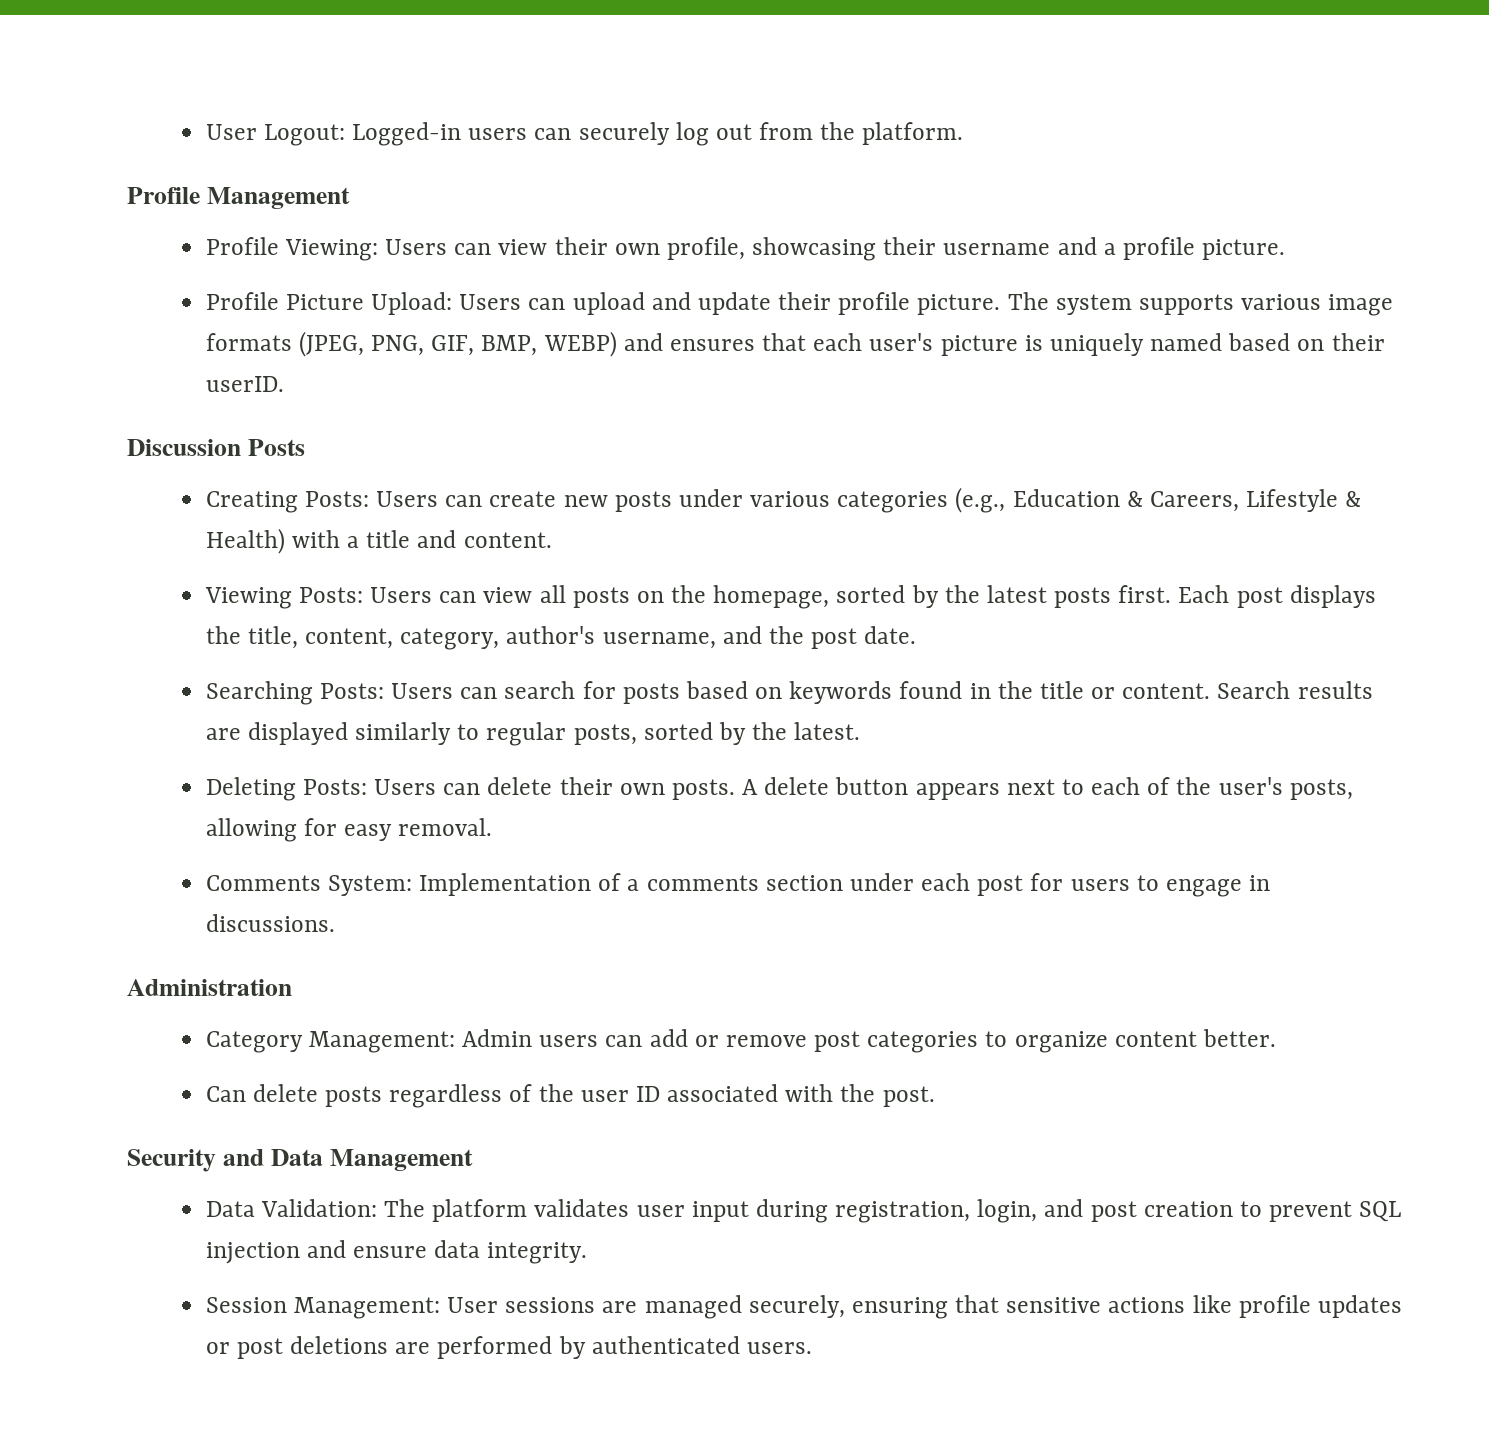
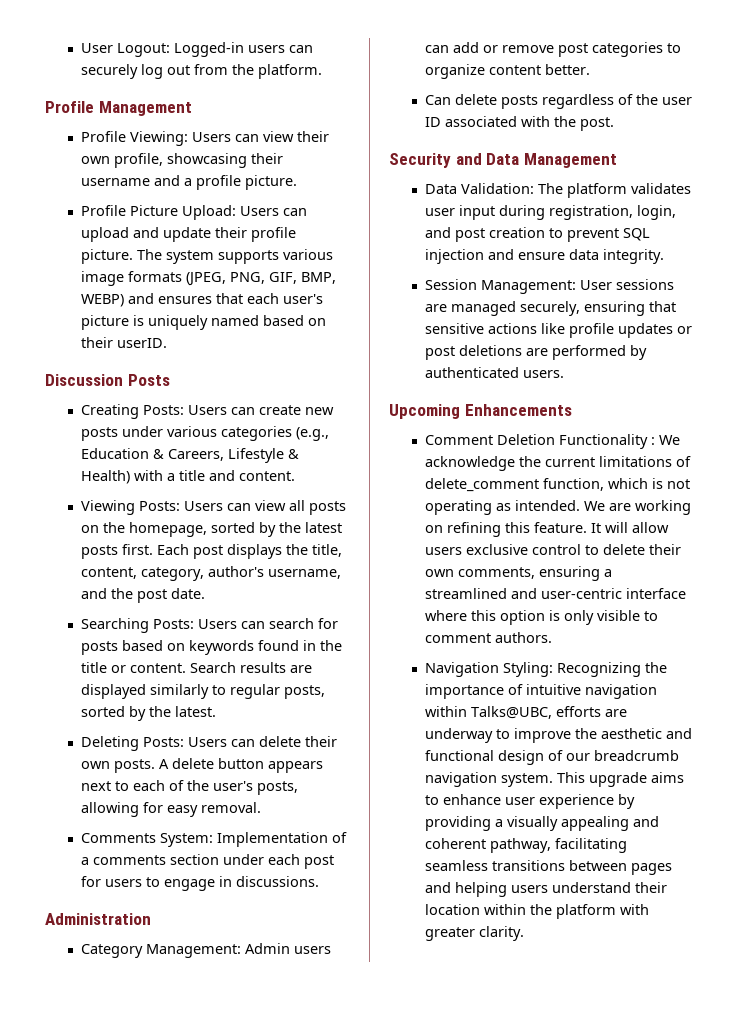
+ Upcoming Enhancements
+ Comment Deletion Functionality : We acknowledge the current limitations of delete_comment function, which is not operating as intended. We are working on refining this feature. It will allow users exclusive control to delete their own comments, ensuring a streamlined and user-centric interface where this option is only visible to comment authors.
+ Navigation Styling: Recognizing the importance of intuitive navigation within Talks@UBC, efforts are underway to improve the aesthetic and functional design of our breadcrumb navigation system. This upgrade aims to enhance user experience by providing a visually appealing and coherent pathway, facilitating seamless transitions between pages and helping users understand their location within the platform with greater clarity.

